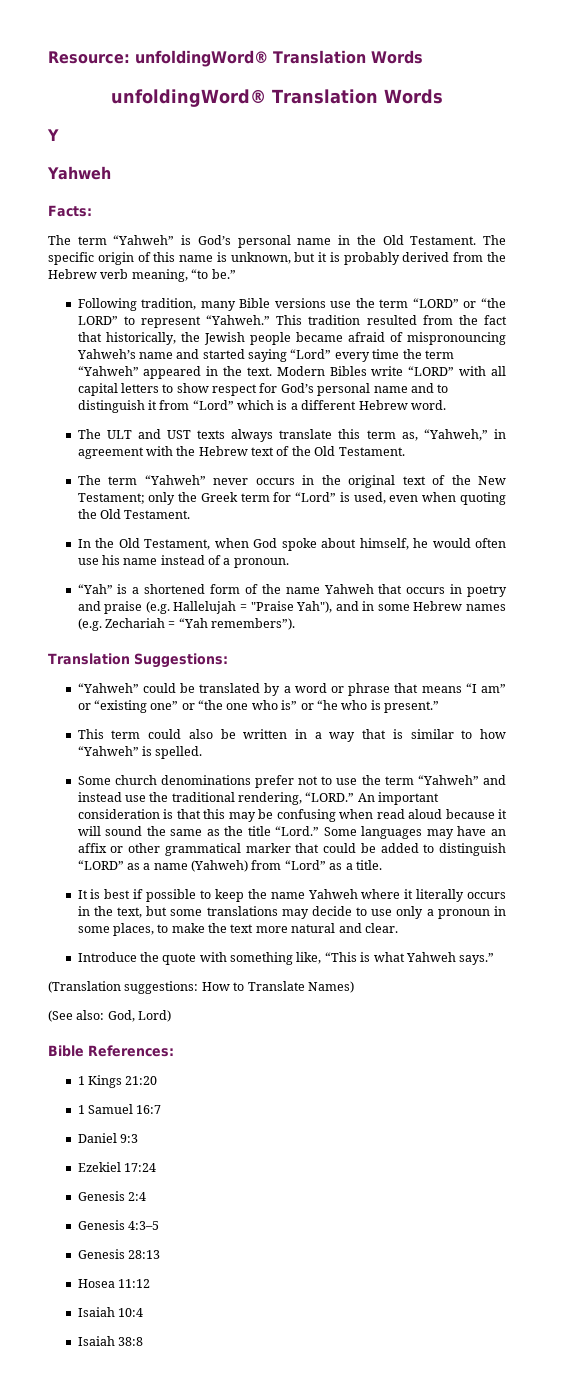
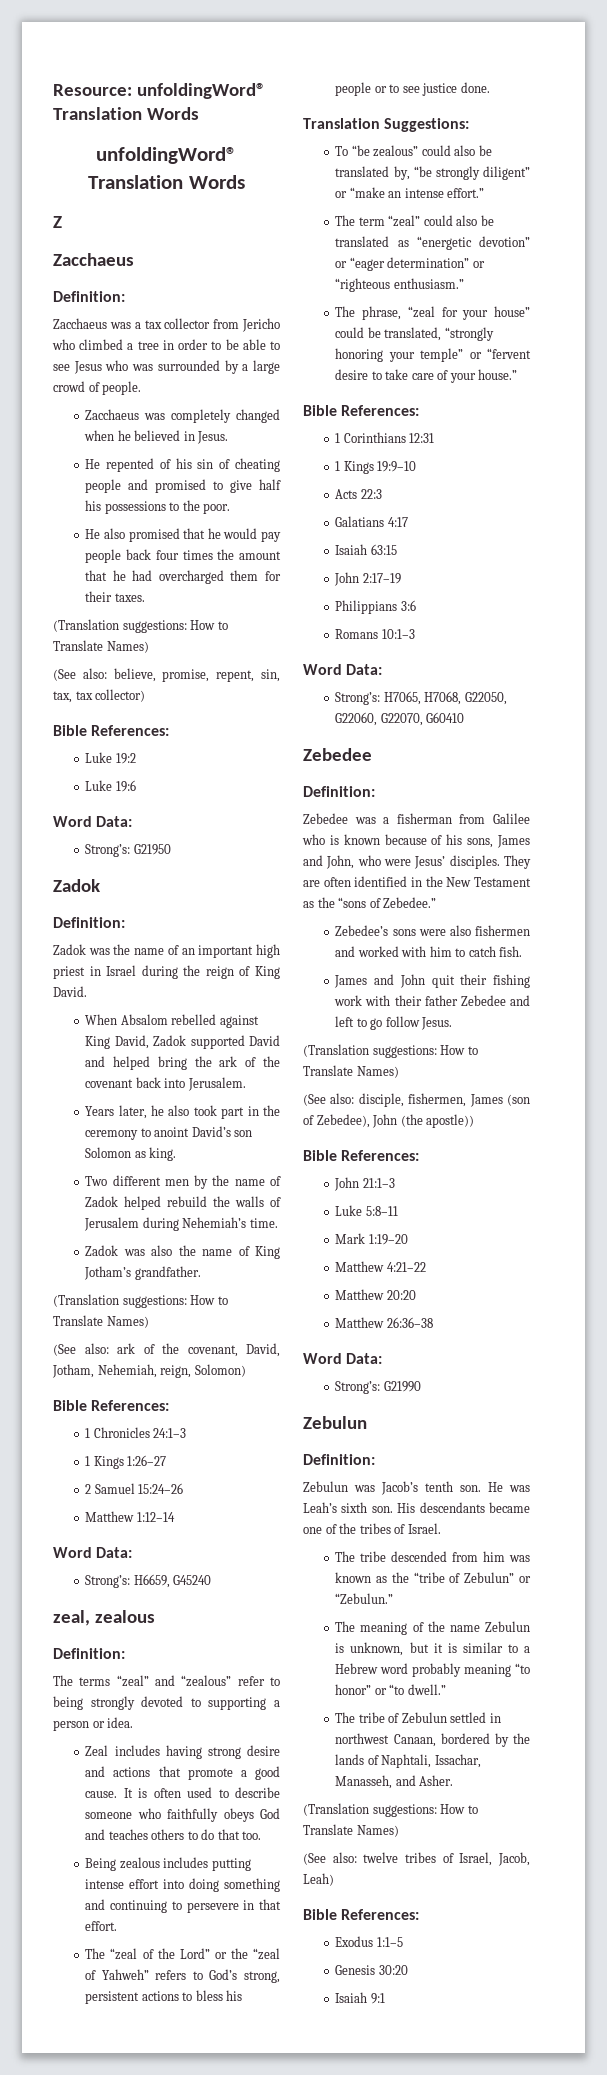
- Y
- Yahweh
- Facts:
- The term “Yahweh” is God’s personal name in the Old Testament. The specific origin of this name is unknown, but it is probably derived from the Hebrew verb meaning, “to be.”
- Following tradition, many Bible versions use the term “LORD” or “the LORD” to represent “Yahweh.” This tradition resulted from the fact that historically, the Jewish people became afraid of mispronouncing Yahweh’s name and started saying “Lord” every time the term “Yahweh” appeared in the text. Modern Bibles write “LORD” with all capital letters to show respect for God’s personal name and to distinguish it from “Lord” which is a different Hebrew word.
- The ULT and UST texts always translate this term as, “Yahweh,” in agreement with the Hebrew text of the Old Testament.
- The term “Yahweh” never occurs in the original text of the New Testament; only the Greek term for “Lord” is used, even when quoting the Old Testament.
- In the Old Testament, when God spoke about himself, he would often use his name instead of a pronoun.
- “Yah” is a shortened form of the name Yahweh that occurs in poetry and praise (e.g. Hallelujah = "Praise Yah"), and in some Hebrew names (e.g. Zechariah = “Yah remembers”).
+ Z
+ Zacchaeus
+ Definition:
+ Zacchaeus was a tax collector from Jericho who climbed a tree in order to be able to see Jesus who was surrounded by a large crowd of people.
+ Zacchaeus was completely changed when he believed in Jesus.
+ He repented of his sin of cheating people and promised to give half his possessions to the poor.
+ He also promised that he would pay people back four times the amount that he had overcharged them for their taxes.
+ (Translation suggestions: How to Translate Names)
+ (See also: believe, promise, repent, sin, tax, tax collector)
+ Bible References:
+ Luke 19:2
+ Luke 19:6
+ Word Data:
+ Strong’s: G21950
+ Zadok
+ Definition:
+ Zadok was the name of an important high priest in Israel during the reign of King David.
+ When Absalom rebelled against King David, Zadok supported David and helped bring the ark of the covenant back into Jerusalem.
+ Years later, he also took part in the ceremony to anoint David’s son Solomon as king.
+ Two different men by the name of Zadok helped rebuild the walls of Jerusalem during Nehemiah’s time.
+ Zadok was also the name of King Jotham’s grandfather.
+ (Translation suggestions: How to Translate Names)
+ (See also: ark of the covenant, David, Jotham, Nehemiah, reign, Solomon)
+ Bible References:
+ 1 Chronicles 24:1–3
+ 1 Kings 1:26–27
+ 2 Samuel 15:24–26
+ Matthew 1:12–14
+ Word Data:
+ Strong’s: H6659, G45240
+ zeal, zealous
+ Definition:
+ The terms “zeal” and “zealous” refer to being strongly devoted to supporting a person or idea.
+ Zeal includes having strong desire and actions that promote a good cause. It is often used to describe someone who faithfully obeys God and teaches others to do that too.
+ Being zealous includes putting intense effort into doing something and continuing to persevere in that effort.
+ The “zeal of the Lord” or the “zeal of Yahweh” refers to God’s strong, persistent actions to bless his people or to see justice done.
  Translation Suggestions:
- “Yahweh” could be translated by a word or phrase that means “I am” or “existing one” or “the one who is” or “he who is present.”
- This term could also be written in a way that is similar to how “Yahweh” is spelled.
- Some church denominations prefer not to use the term “Yahweh” and instead use the traditional rendering, “LORD.” An important consideration is that this may be confusing when read aloud because it will sound the same as the title “Lord.” Some languages may have an affix or other grammatical marker that could be added to distinguish “LORD” as a name (Yahweh) from “Lord” as a title.
- It is best if possible to keep the name Yahweh where it literally occurs in the text, but some translations may decide to use only a pronoun in some places, to make the text more natural and clear.
- Introduce the quote with something like, “This is what Yahweh says.”
+ To “be zealous” could also be translated by, “be strongly diligent” or “make an intense effort.”
+ The term “zeal” could also be translated as “energetic devotion” or “eager determination” or “righteous enthusiasm.”
+ The phrase, “zeal for your house” could be translated, “strongly honoring your temple” or “fervent desire to take care of your house.”
+ Bible References:
+ 1 Corinthians 12:31
+ 1 Kings 19:9–10
+ Acts 22:3
+ Galatians 4:17
+ Isaiah 63:15
+ John 2:17–19
+ Philippians 3:6
+ Romans 10:1–3
+ Word Data:
+ Strong’s: H7065, H7068, G22050, G22060, G22070, G60410
+ Zebedee
+ Definition:
+ Zebedee was a fisherman from Galilee who is known because of his sons, James and John, who were Jesus’ disciples. They are often identified in the New Testament as the “sons of Zebedee.”
+ Zebedee’s sons were also fishermen and worked with him to catch fish.
+ James and John quit their fishing work with their father Zebedee and left to go follow Jesus.
  (Translation suggestions: How to Translate Names)
- (See also: God, Lord)
+ (See also: disciple, fishermen, James (son of Zebedee), John (the apostle))
  Bible References:
- 1 Kings 21:20
- 1 Samuel 16:7
- Daniel 9:3
- Ezekiel 17:24
- Genesis 2:4
- Genesis 4:3–5
- Genesis 28:13
- Hosea 11:12
- Isaiah 10:4
- Isaiah 38:8
+ John 21:1–3
+ Luke 5:8–11
+ Mark 1:19–20
+ Matthew 4:21–22
+ Matthew 20:20
+ Matthew 26:36–38
+ Word Data:
+ Strong’s: G21990
+ Zebulun
+ Definition:
+ Zebulun was Jacob’s tenth son. He was Leah’s sixth son. His descendants became one of the tribes of Israel.
+ The tribe descended from him was known as the “tribe of Zebulun” or “Zebulun.”
+ The meaning of the name Zebulun is unknown, but it is similar to a Hebrew word probably meaning “to honor” or “to dwell.”
+ The tribe of Zebulun settled in northwest Canaan, bordered by the lands of Naphtali, Issachar, Manasseh, and Asher.
+ (Translation suggestions: How to Translate Names)
+ (See also: twelve tribes of Israel, Jacob, Leah)
+ Bible References:
+ Exodus 1:1–5
+ Genesis 30:20
+ Isaiah 9:1

